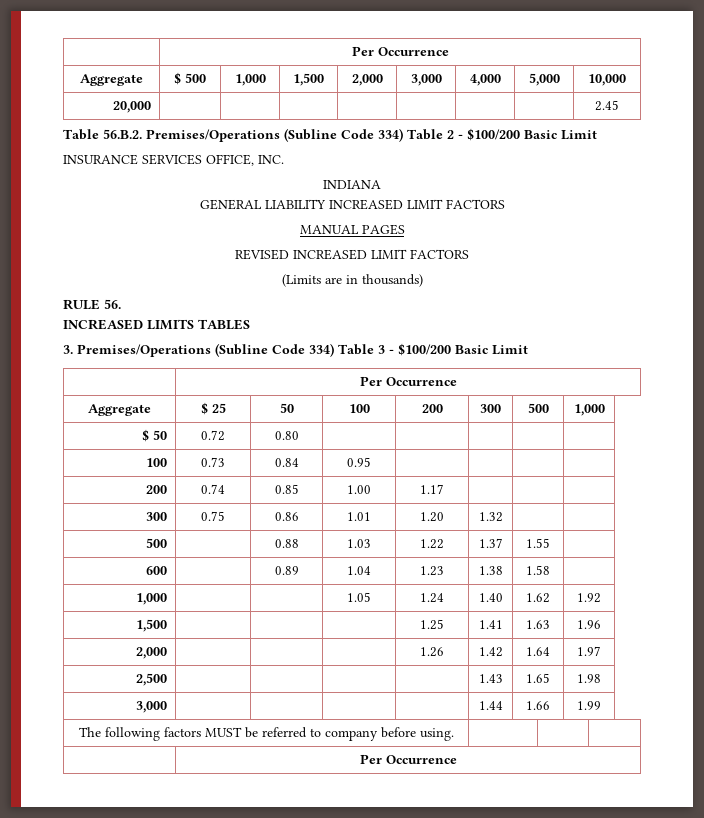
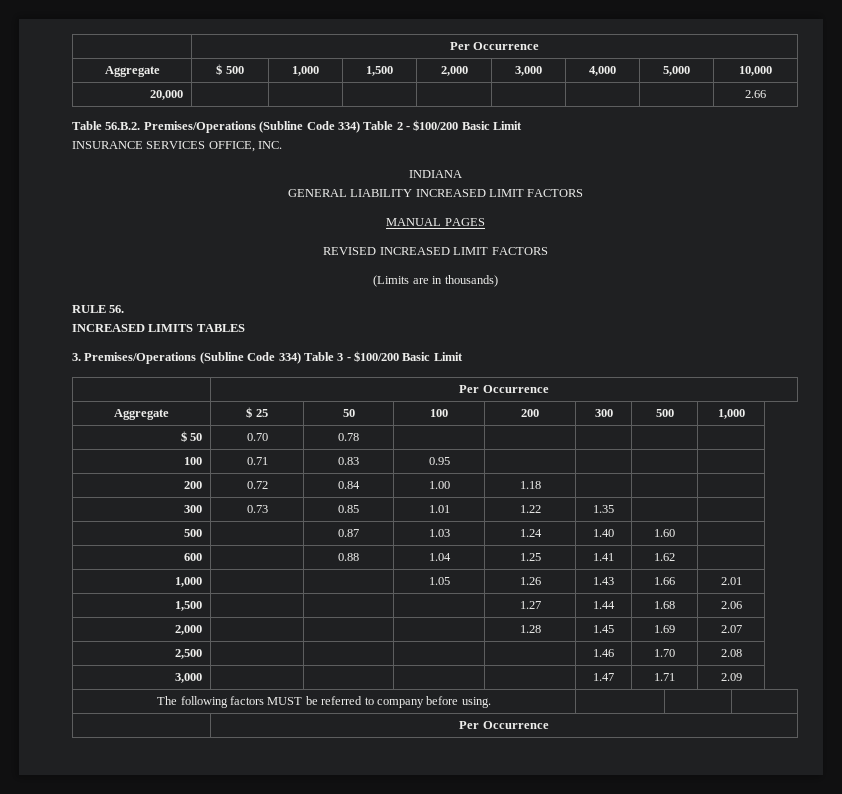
- 20,000 | | | | | | | | 2.45
+ 20,000 | | | | | | | | 2.66
- $ 50 | 0.72 | 0.80 | | | | |
- 100 | 0.73 | 0.84 | 0.95 | | | |
+ $ 50 | 0.70 | 0.78 | | | | |
+ 100 | 0.71 | 0.83 | 0.95 | | | |
- 200 | 0.74 | 0.85 | 1.00 | 1.17 | | |
- 300 | 0.75 | 0.86 | 1.01 | 1.20 | 1.32 | |
+ 200 | 0.72 | 0.84 | 1.00 | 1.18 | | |
+ 300 | 0.73 | 0.85 | 1.01 | 1.22 | 1.35 | |
- 500 | | 0.88 | 1.03 | 1.22 | 1.37 | 1.55 |
+ 500 | | 0.87 | 1.03 | 1.24 | 1.40 | 1.60 |
- 600 | | 0.89 | 1.04 | 1.23 | 1.38 | 1.58 |
+ 600 | | 0.88 | 1.04 | 1.25 | 1.41 | 1.62 |
- 1,000 | | | 1.05 | 1.24 | 1.40 | 1.62 | 1.92
- 1,500 | | | | 1.25 | 1.41 | 1.63 | 1.96
- 2,000 | | | | 1.26 | 1.42 | 1.64 | 1.97
- 2,500 | | | | | 1.43 | 1.65 | 1.98
- 3,000 | | | | | 1.44 | 1.66 | 1.99
+ 1,000 | | | 1.05 | 1.26 | 1.43 | 1.66 | 2.01
+ 1,500 | | | | 1.27 | 1.44 | 1.68 | 2.06
+ 2,000 | | | | 1.28 | 1.45 | 1.69 | 2.07
+ 2,500 | | | | | 1.46 | 1.70 | 2.08
+ 3,000 | | | | | 1.47 | 1.71 | 2.09

